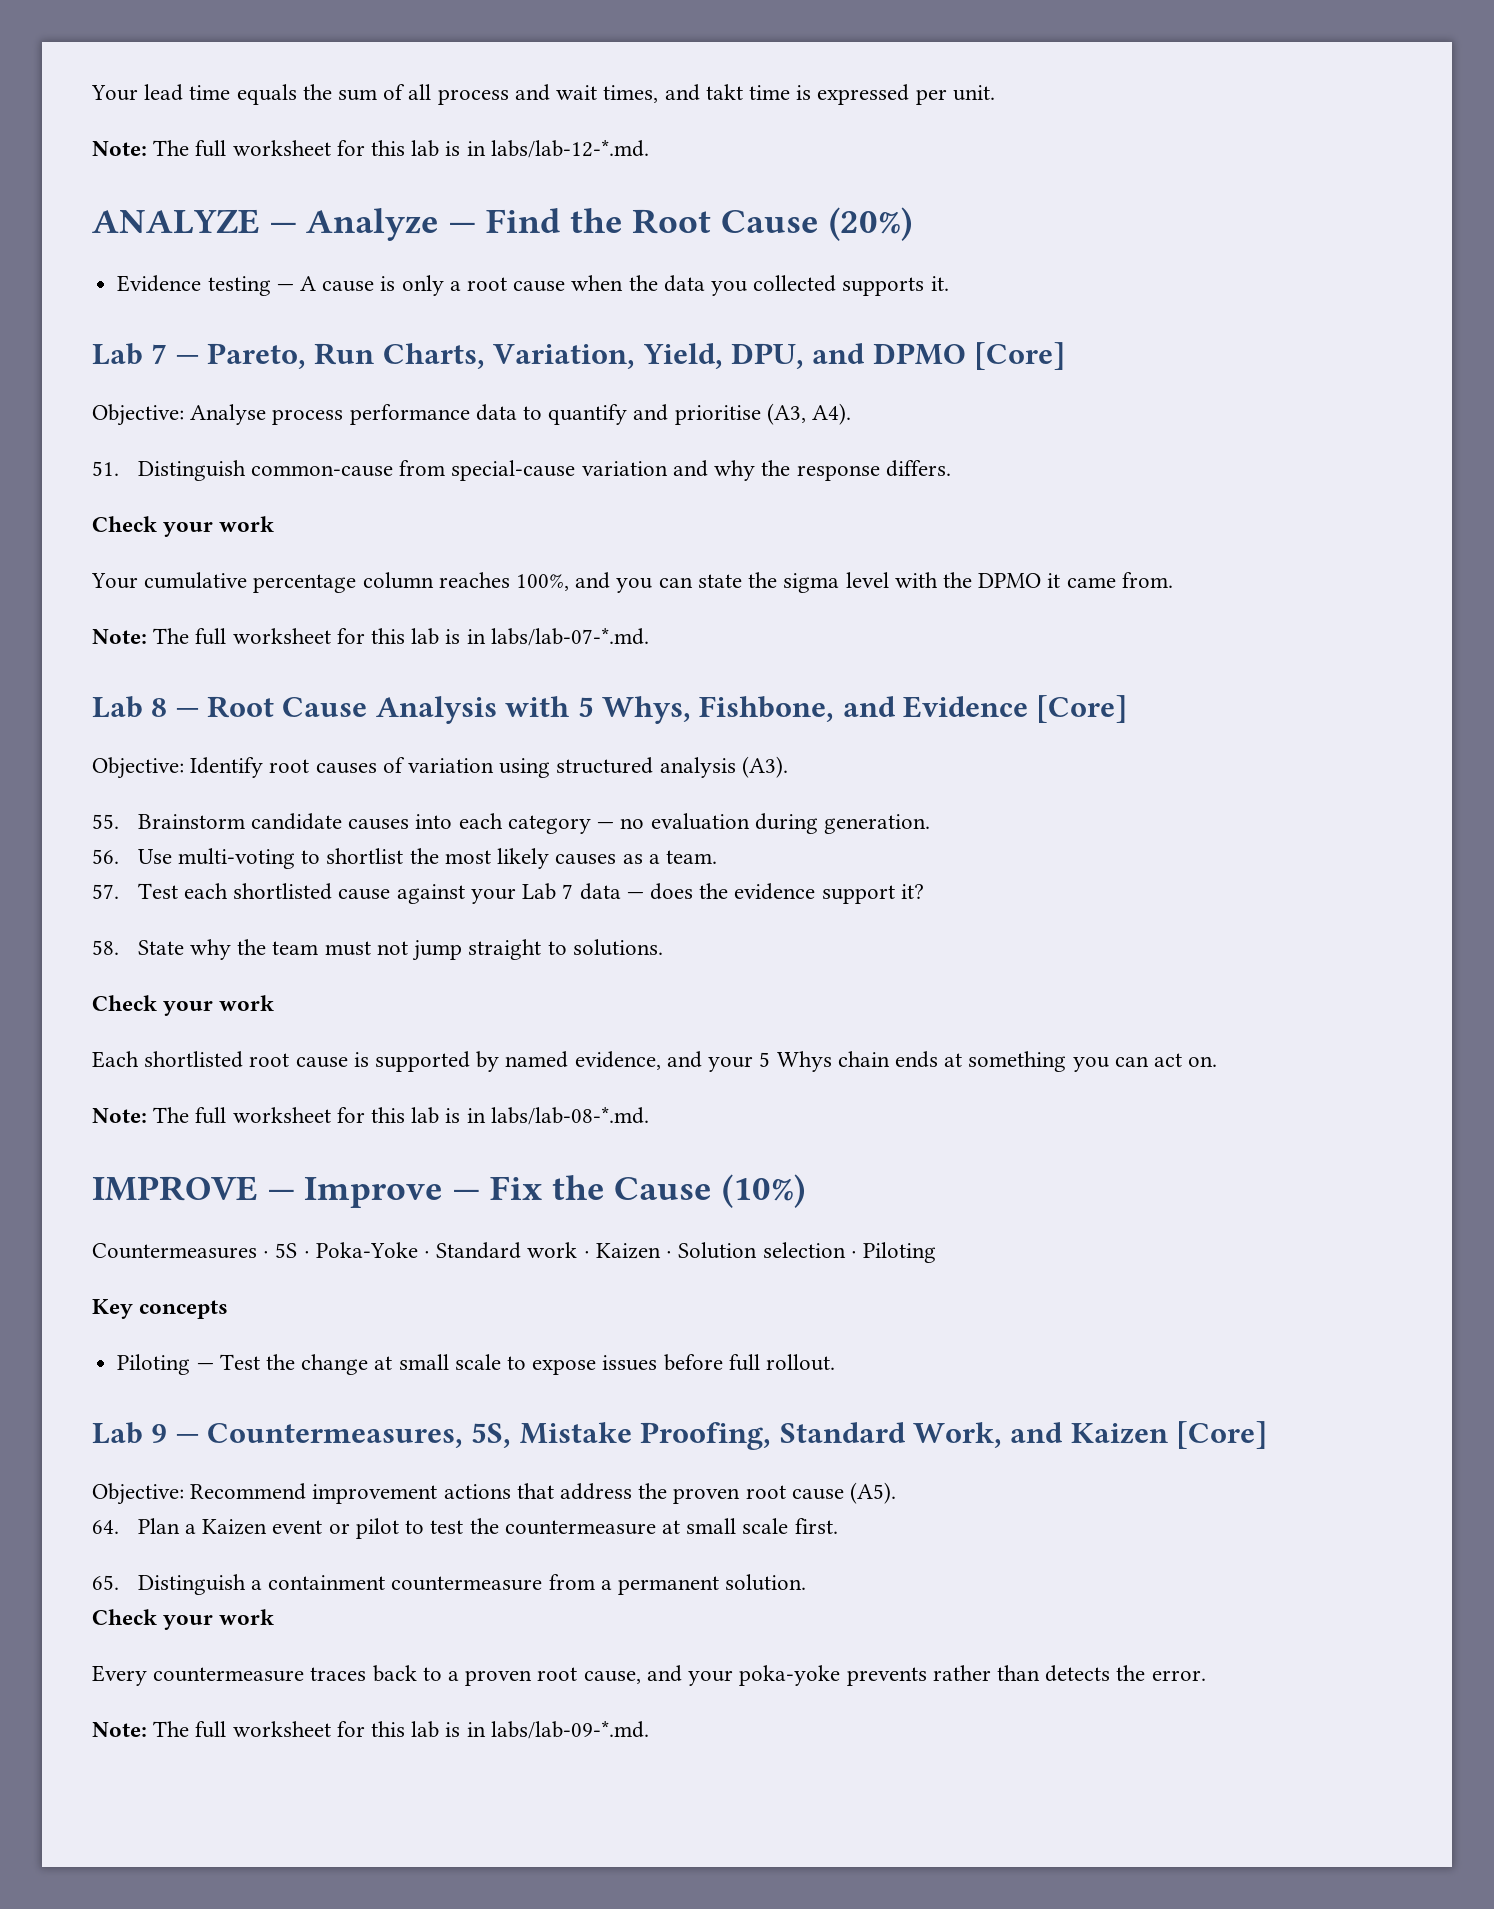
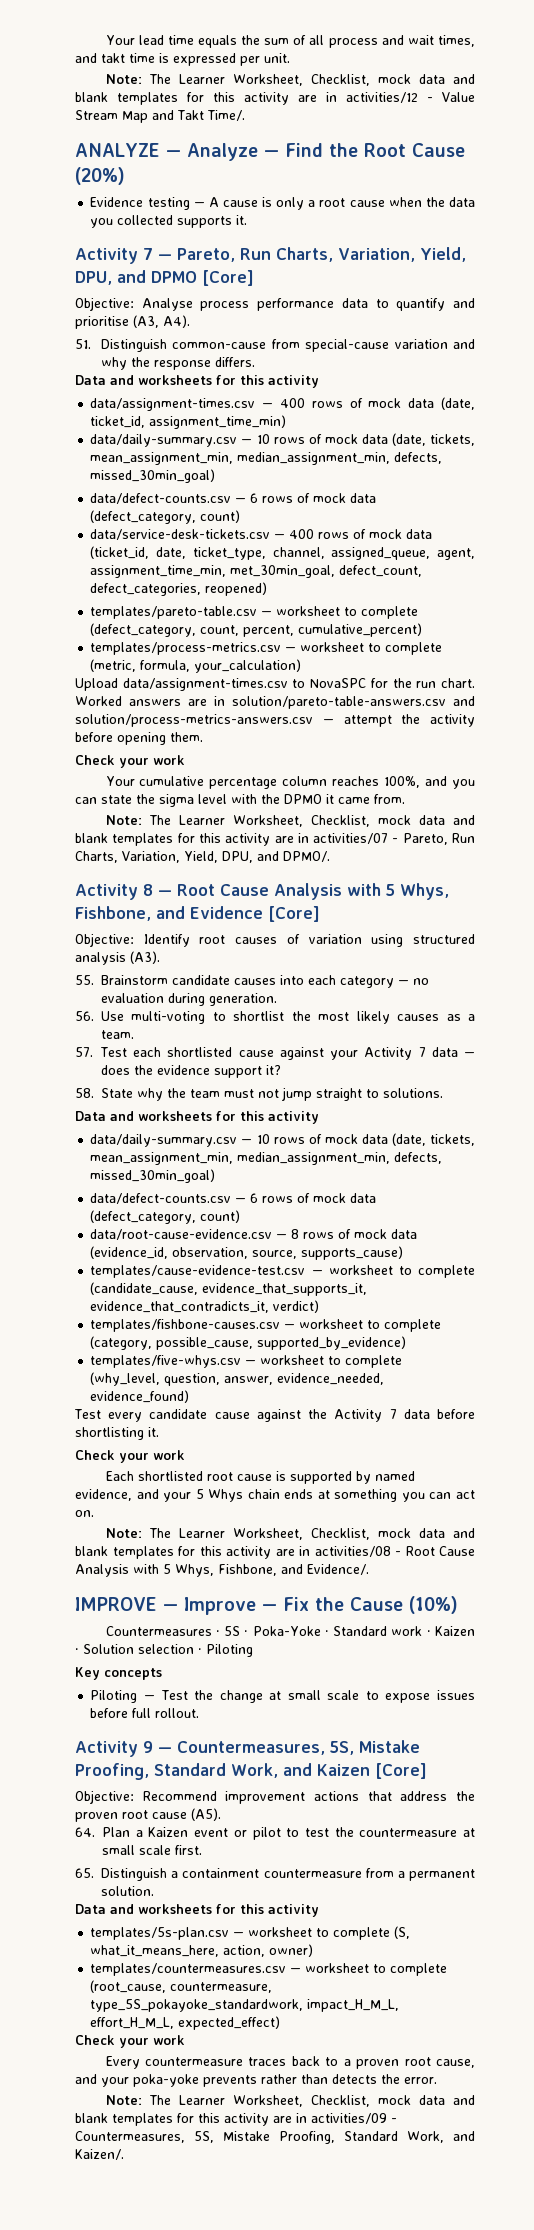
- Note: The full worksheet for this lab is in labs/lab-12-*.md.
+ Note: The Learner Worksheet, Checklist, mock data and blank templates for this activity are in activities/12 - Value Stream Map and Takt Time/.
- Lab 7 — Pareto, Run Charts, Variation, Yield, DPU, and DPMO [Core]
+ Activity 7 — Pareto, Run Charts, Variation, Yield, DPU, and DPMO [Core]
  51. Distinguish common-cause from special-cause variation and why the response differs.
+ Data and worksheets for this activity
+ data/assignment-times.csv — 400 rows of mock data (date, ticket_id, assignment_time_min)
+ data/daily-summary.csv — 10 rows of mock data (date, tickets, mean_assignment_min, median_assignment_min, defects, missed_30min_goal)
+ data/defect-counts.csv — 6 rows of mock data (defect_category, count)
+ data/service-desk-tickets.csv — 400 rows of mock data (ticket_id, date, ticket_type, channel, assigned_queue, agent, assignment_time_min, met_30min_goal, defect_count, defect_categories, reopened)
+ templates/pareto-table.csv — worksheet to complete (defect_category, count, percent, cumulative_percent)
+ templates/process-metrics.csv — worksheet to complete (metric, formula, your_calculation)
+ Upload data/assignment-times.csv to NovaSPC for the run chart. Worked answers are in solution/pareto-table-answers.csv and solution/process-metrics-answers.csv — attempt the activity before opening them.
- Note: The full worksheet for this lab is in labs/lab-07-*.md.
- Lab 8 — Root Cause Analysis with 5 Whys, Fishbone, and Evidence [Core]
+ Note: The Learner Worksheet, Checklist, mock data and blank templates for this activity are in activities/07 - Pareto, Run Charts, Variation, Yield, DPU, and DPMO/.
+ Activity 8 — Root Cause Analysis with 5 Whys, Fishbone, and Evidence [Core]
- 57. Test each shortlisted cause against your Lab 7 data — does the evidence support it?
+ 57. Test each shortlisted cause against your Activity 7 data — does the evidence support it?
  58. State why the team must not jump straight to solutions.
+ Data and worksheets for this activity
+ data/daily-summary.csv — 10 rows of mock data (date, tickets, mean_assignment_min, median_assignment_min, defects, missed_30min_goal)
+ data/defect-counts.csv — 6 rows of mock data (defect_category, count)
+ data/root-cause-evidence.csv — 8 rows of mock data (evidence_id, observation, source, supports_cause)
+ templates/cause-evidence-test.csv — worksheet to complete (candidate_cause, evidence_that_supports_it, evidence_that_contradicts_it, verdict)
+ templates/fishbone-causes.csv — worksheet to complete (category, possible_cause, supported_by_evidence)
+ templates/five-whys.csv — worksheet to complete (why_level, question, answer, evidence_needed, evidence_found)
+ Test every candidate cause against the Activity 7 data before shortlisting it.
- Note: The full worksheet for this lab is in labs/lab-08-*.md.
+ Note: The Learner Worksheet, Checklist, mock data and blank templates for this activity are in activities/08 - Root Cause Analysis with 5 Whys, Fishbone, and Evidence/.
- Lab 9 — Countermeasures, 5S, Mistake Proofing, Standard Work, and Kaizen [Core]
+ Activity 9 — Countermeasures, 5S, Mistake Proofing, Standard Work, and Kaizen [Core]
  65. Distinguish a containment countermeasure from a permanent solution.
+ Data and worksheets for this activity
+ templates/5s-plan.csv — worksheet to complete (S, what_it_means_here, action, owner)
+ templates/countermeasures.csv — worksheet to complete (root_cause, countermeasure, type_5S_pokayoke_standardwork, impact_H_M_L, effort_H_M_L, expected_effect)
- Note: The full worksheet for this lab is in labs/lab-09-*.md.
+ Note: The Learner Worksheet, Checklist, mock data and blank templates for this activity are in activities/09 - Countermeasures, 5S, Mistake Proofing, Standard Work, and Kaizen/.

